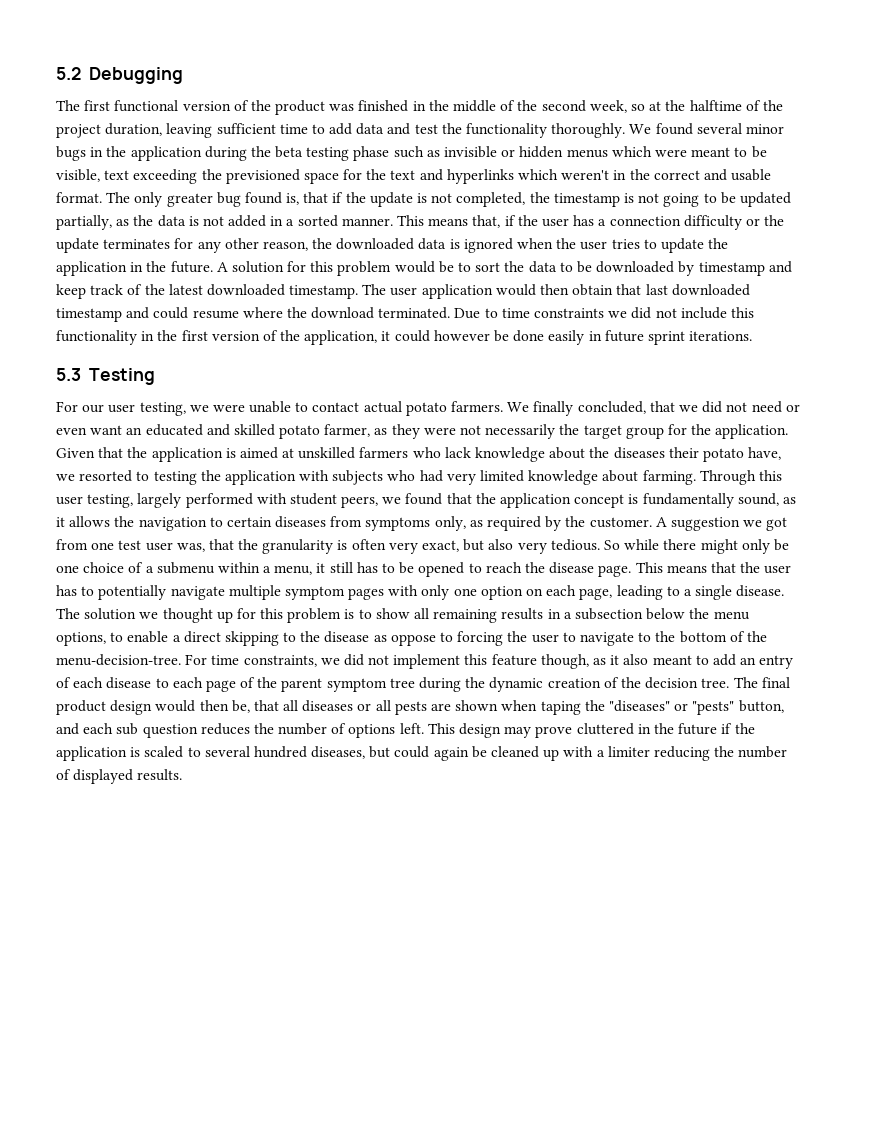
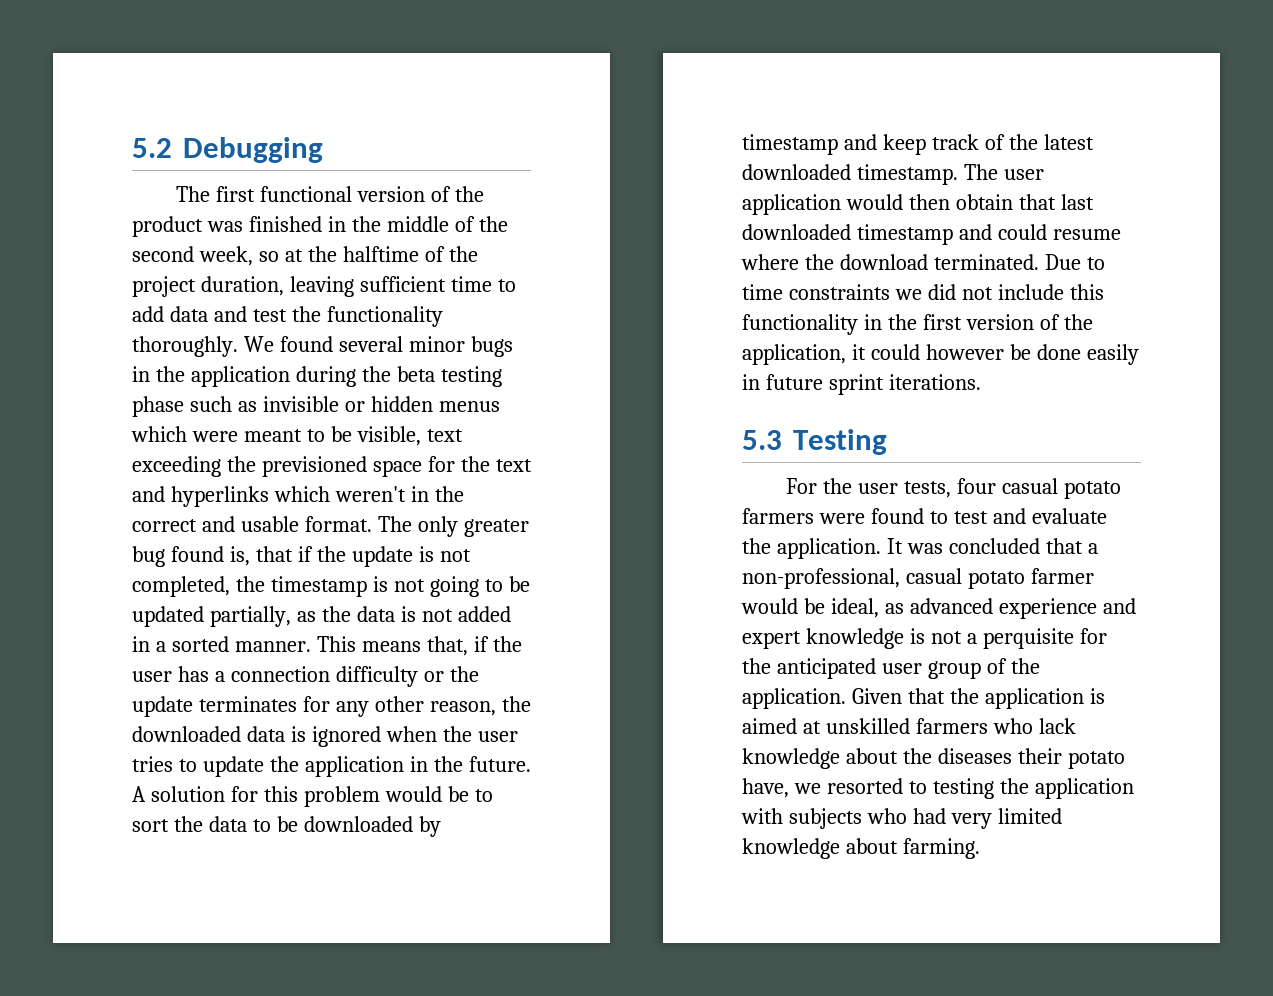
- For our user testing, we were unable to contact actual potato farmers. We finally concluded, that we did not need or even want an educated and skilled potato farmer, as they were not necessarily the target group for the application.
+ For the user tests, four casual potato farmers were found to test and evaluate the application. It was concluded that a non-professional, casual potato farmer would be ideal, as advanced experience and expert knowledge is not a perquisite for the anticipated user group of the application.
- Through this user testing, largely performed with student peers, we found that the application concept is fundamentally sound, as it allows the navigation to certain diseases from symptoms only, as required by the customer. A suggestion we got from one test user was, that the granularity is often very exact, but also very tedious. So while there might only be one choice of a submenu within a menu, it still has to be opened to reach the disease page. This means that the user has to potentially navigate multiple symptom pages with only one option on each page, leading to a single disease. The solution we thought up for this problem is to show all remaining results in a subsection below the menu options, to enable a direct skipping to the disease as oppose to forcing the user to navigate to the bottom of the menu-decision-tree. For time constraints, we did not implement this feature though, as it also meant to add an entry of each disease to each page of the parent symptom tree during the dynamic creation of the decision tree. The final product design would then be, that all diseases or all pests are shown when taping the "diseases" or "pests" button, and each sub question reduces the number of options left. This design may prove cluttered in the future if the application is scaled to several hundred diseases, but could again be cleaned up with a limiter reducing the number of displayed results.

